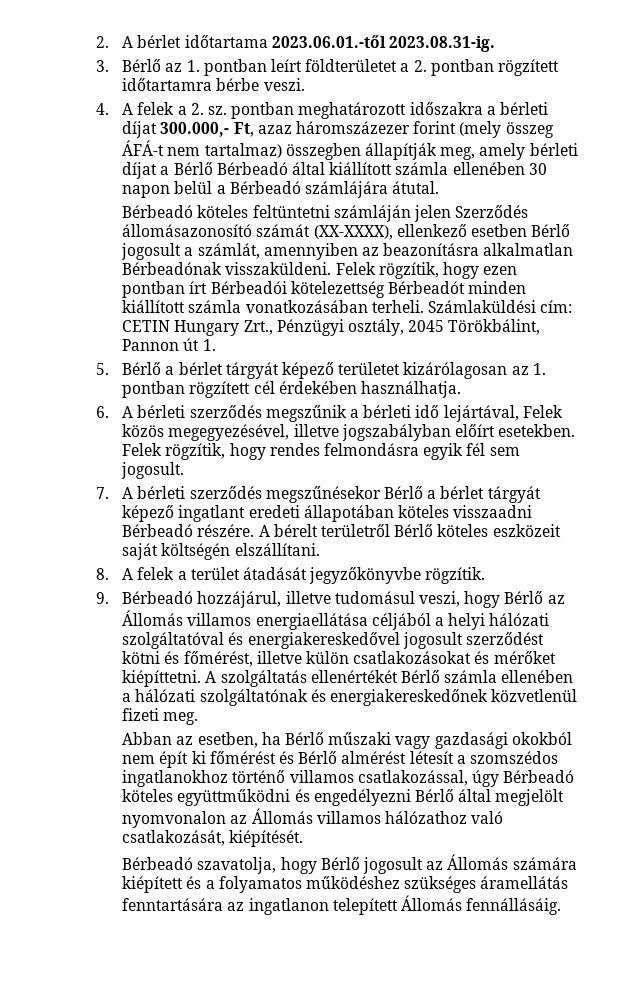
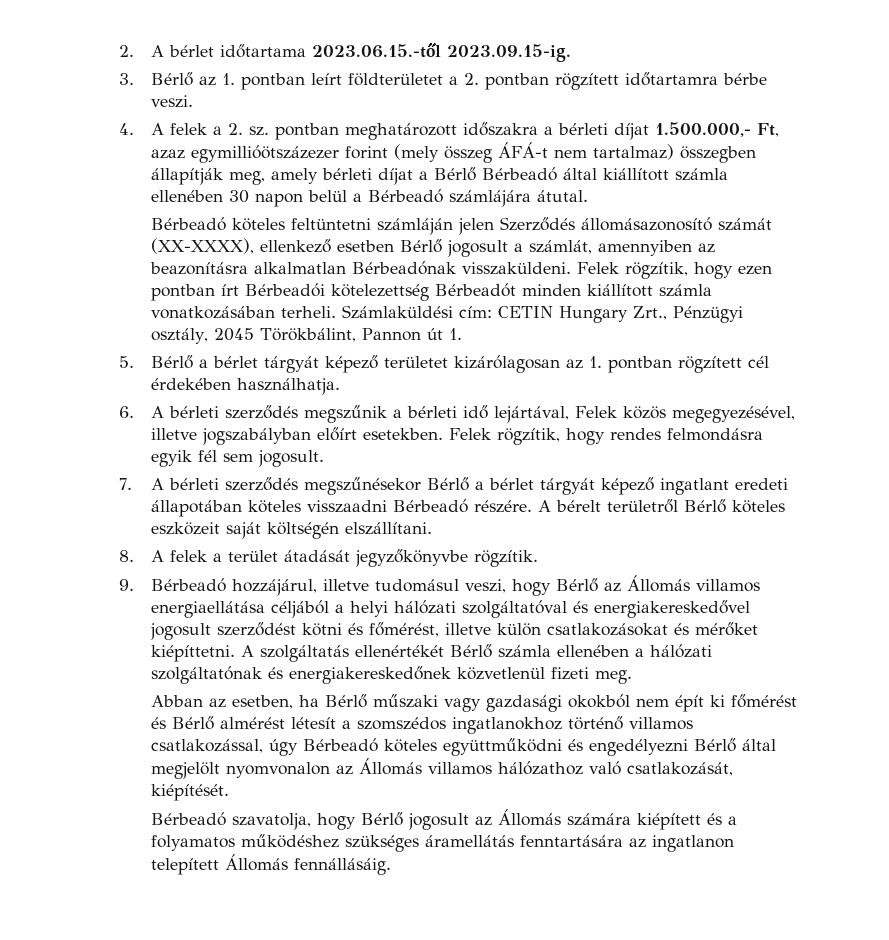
- 2. A bérlet időtartama 2023.06.01.-től 2023.08.31-ig.
+ 2. A bérlet időtartama 2023.06.15.-től 2023.09.15-ig.
- 4. A felek a 2. sz. pontban meghatározott időszakra a bérleti díjat 300.000,- Ft, azaz háromszázezer forint (mely összeg ÁFÁ-t nem tartalmaz) összegben állapítják meg, amely bérleti díjat a Bérlő Bérbeadó által kiállított számla ellenében 30 napon belül a Bérbeadó számlájára átutal.
+ 4. A felek a 2. sz. pontban meghatározott időszakra a bérleti díjat 1.500.000,- Ft, azaz egymillióötszázezer forint (mely összeg ÁFÁ-t nem tartalmaz) összegben állapítják meg, amely bérleti díjat a Bérlő Bérbeadó által kiállított számla ellenében 30 napon belül a Bérbeadó számlájára átutal.

